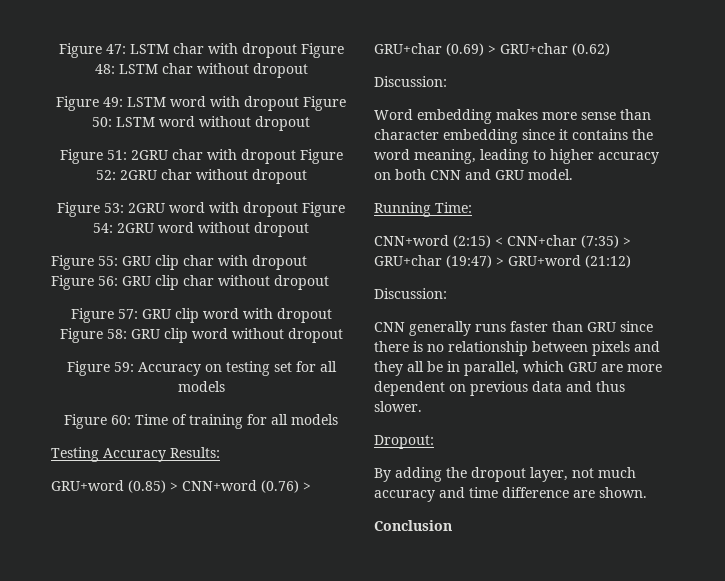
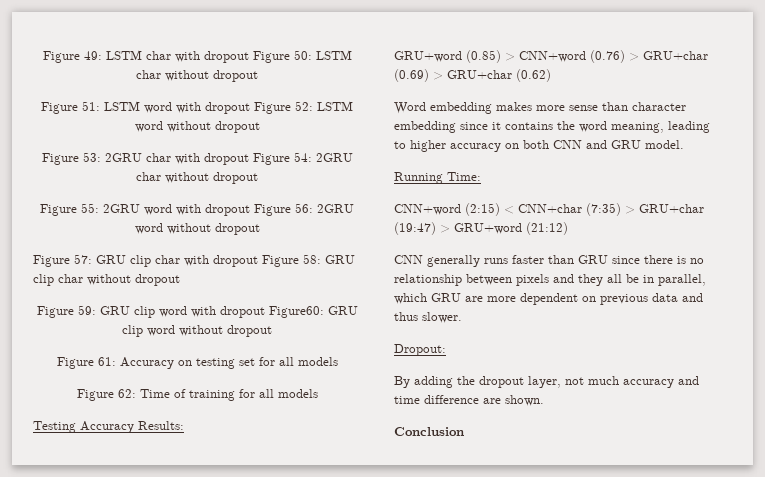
- Figure 47: LSTM char with dropout Figure 48: LSTM char without dropout
+ Figure 49: LSTM char with dropout Figure 50: LSTM char without dropout
- Figure 49: LSTM word with dropout Figure 50: LSTM word without dropout
+ Figure 51: LSTM word with dropout Figure 52: LSTM word without dropout
- Figure 51: 2GRU char with dropout Figure 52: 2GRU char without dropout
+ Figure 53: 2GRU char with dropout Figure 54: 2GRU char without dropout
- Figure 53: 2GRU word with dropout Figure 54: 2GRU word without dropout
+ Figure 55: 2GRU word with dropout Figure 56: 2GRU word without dropout
- Figure 55: GRU clip char with dropout Figure 56: GRU clip char without dropout
+ Figure 57: GRU clip char with dropout Figure 58: GRU clip char without dropout
- Figure 57: GRU clip word with dropout Figure 58: GRU clip word without dropout
+ Figure 59: GRU clip word with dropout Figure60: GRU clip word without dropout
- Figure 59: Accuracy on testing set for all models
+ Figure 61: Accuracy on testing set for all models
- Figure 60: Time of training for all models
+ Figure 62: Time of training for all models
  GRU+word (0.85) > CNN+word (0.76) > GRU+char (0.69) > GRU+char (0.62)
- Discussion:
  CNN+word (2:15) < CNN+char (7:35) > GRU+char (19:47) > GRU+word (21:12)
- Discussion:

